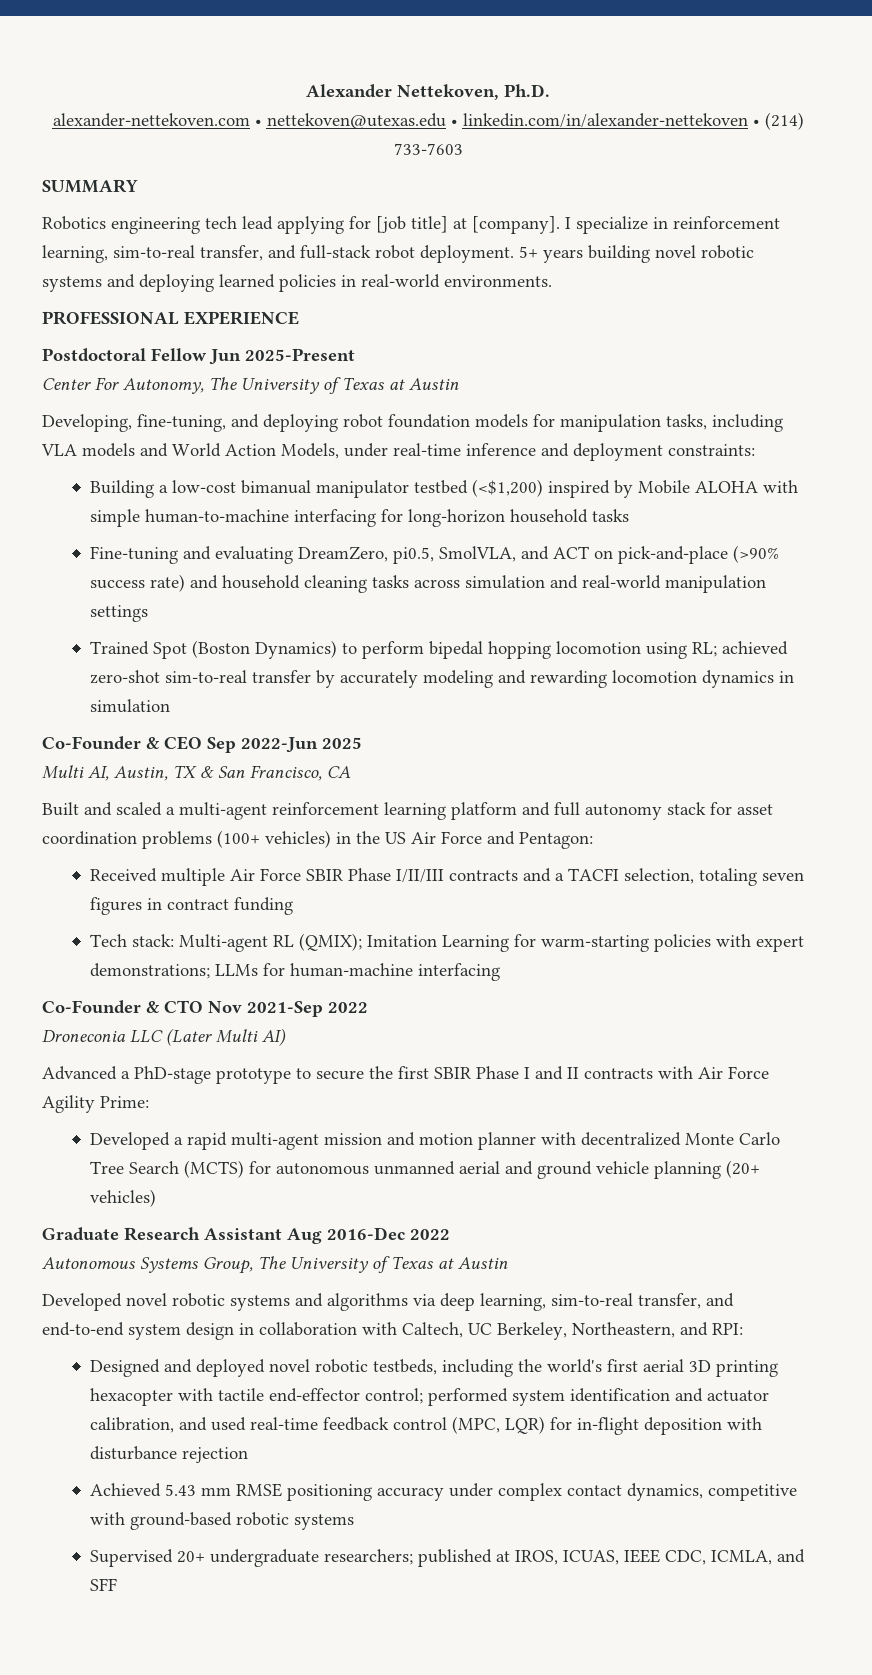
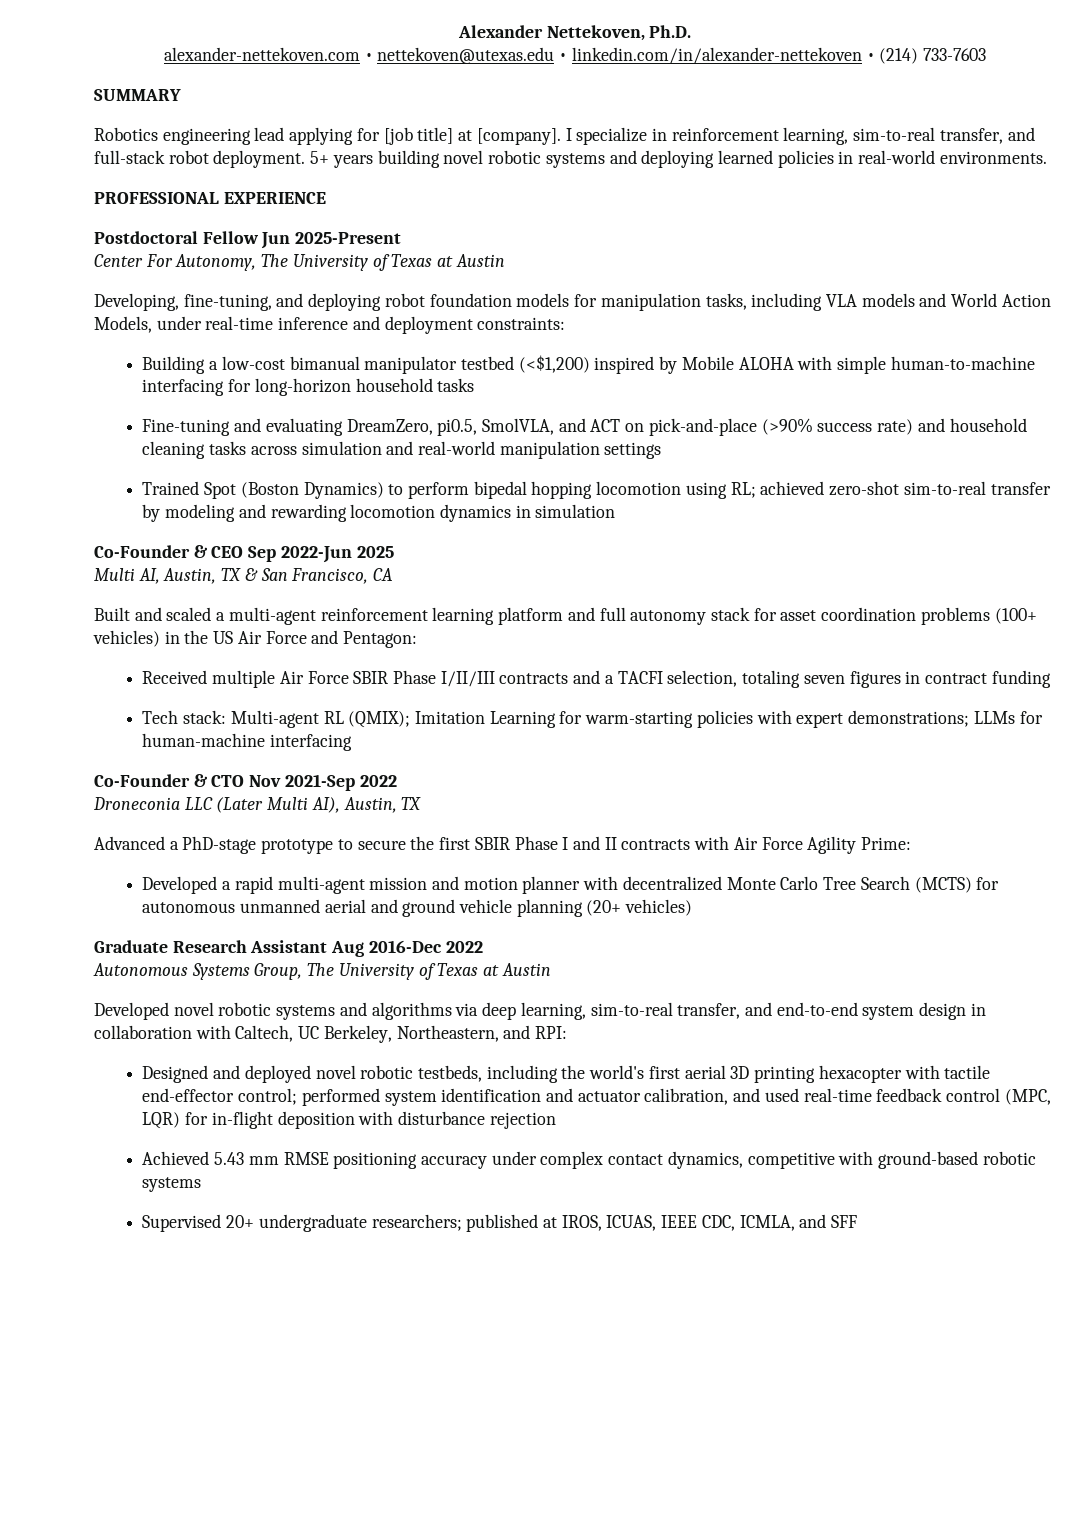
- Robotics engineering tech lead applying for [job title] at [company].
+ Robotics engineering lead applying for [job title] at [company].
- Trained Spot (Boston Dynamics) to perform bipedal hopping locomotion using RL; achieved zero-shot sim-to-real transfer by accurately modeling and rewarding locomotion dynamics in simulation
+ Trained Spot (Boston Dynamics) to perform bipedal hopping locomotion using RL; achieved zero-shot sim-to-real transfer by modeling and rewarding locomotion dynamics in simulation
- Droneconia LLC (Later Multi AI)
+ Droneconia LLC (Later Multi AI), Austin, TX

